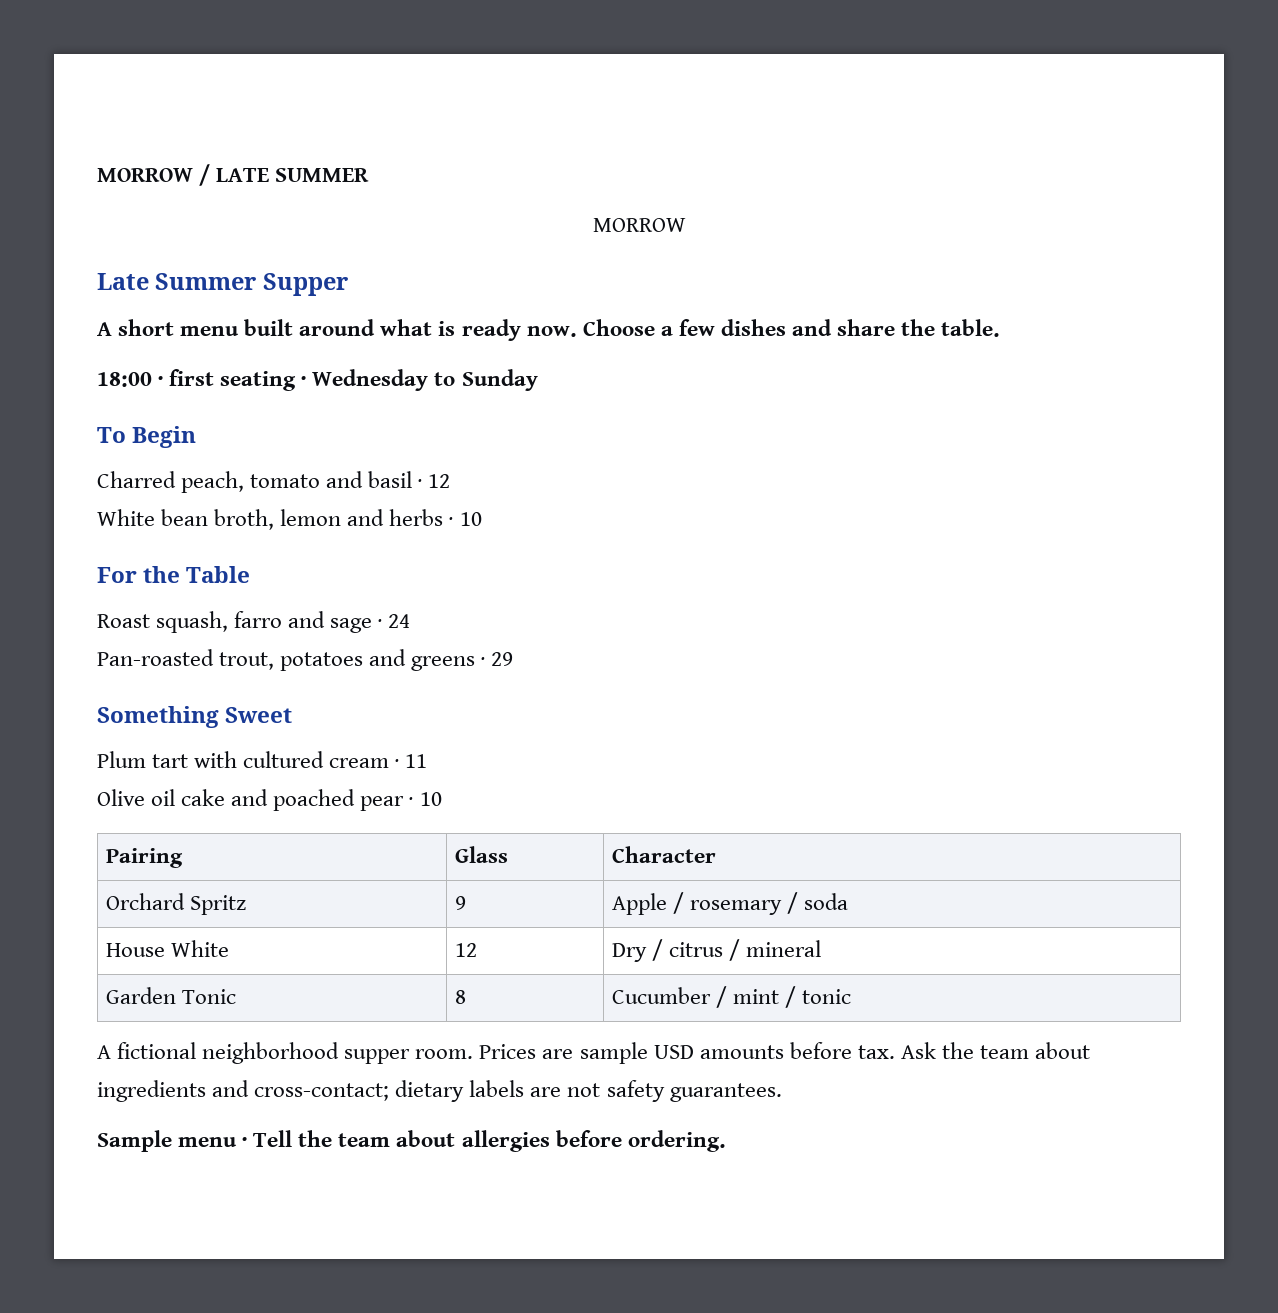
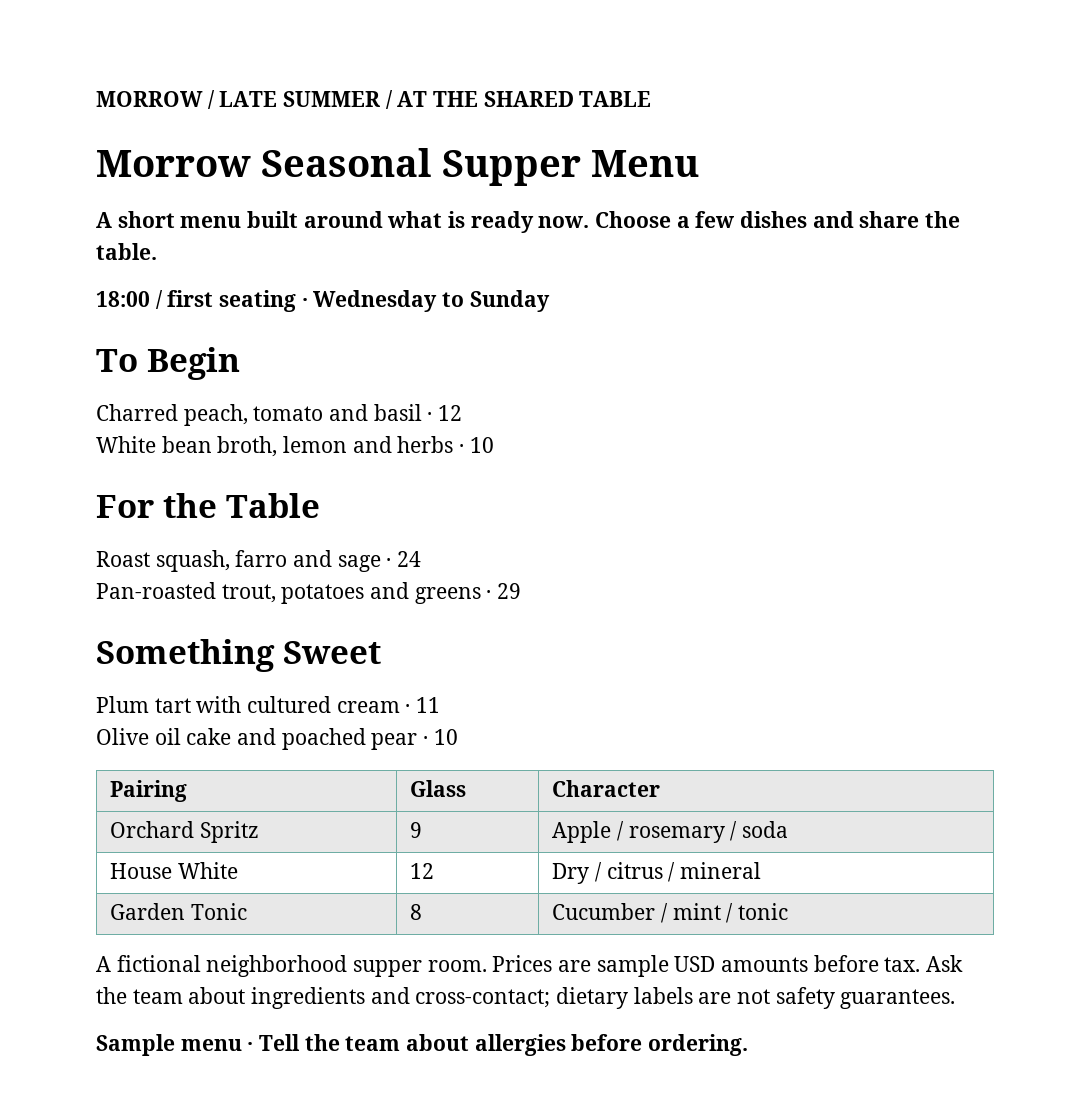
- MORROW / LATE SUMMER
- MORROW
- Late Summer Supper
+ MORROW / LATE SUMMER / AT THE SHARED TABLE
+ Morrow Seasonal Supper Menu
- 18:00 · first seating · Wednesday to Sunday
+ 18:00 / first seating · Wednesday to Sunday

